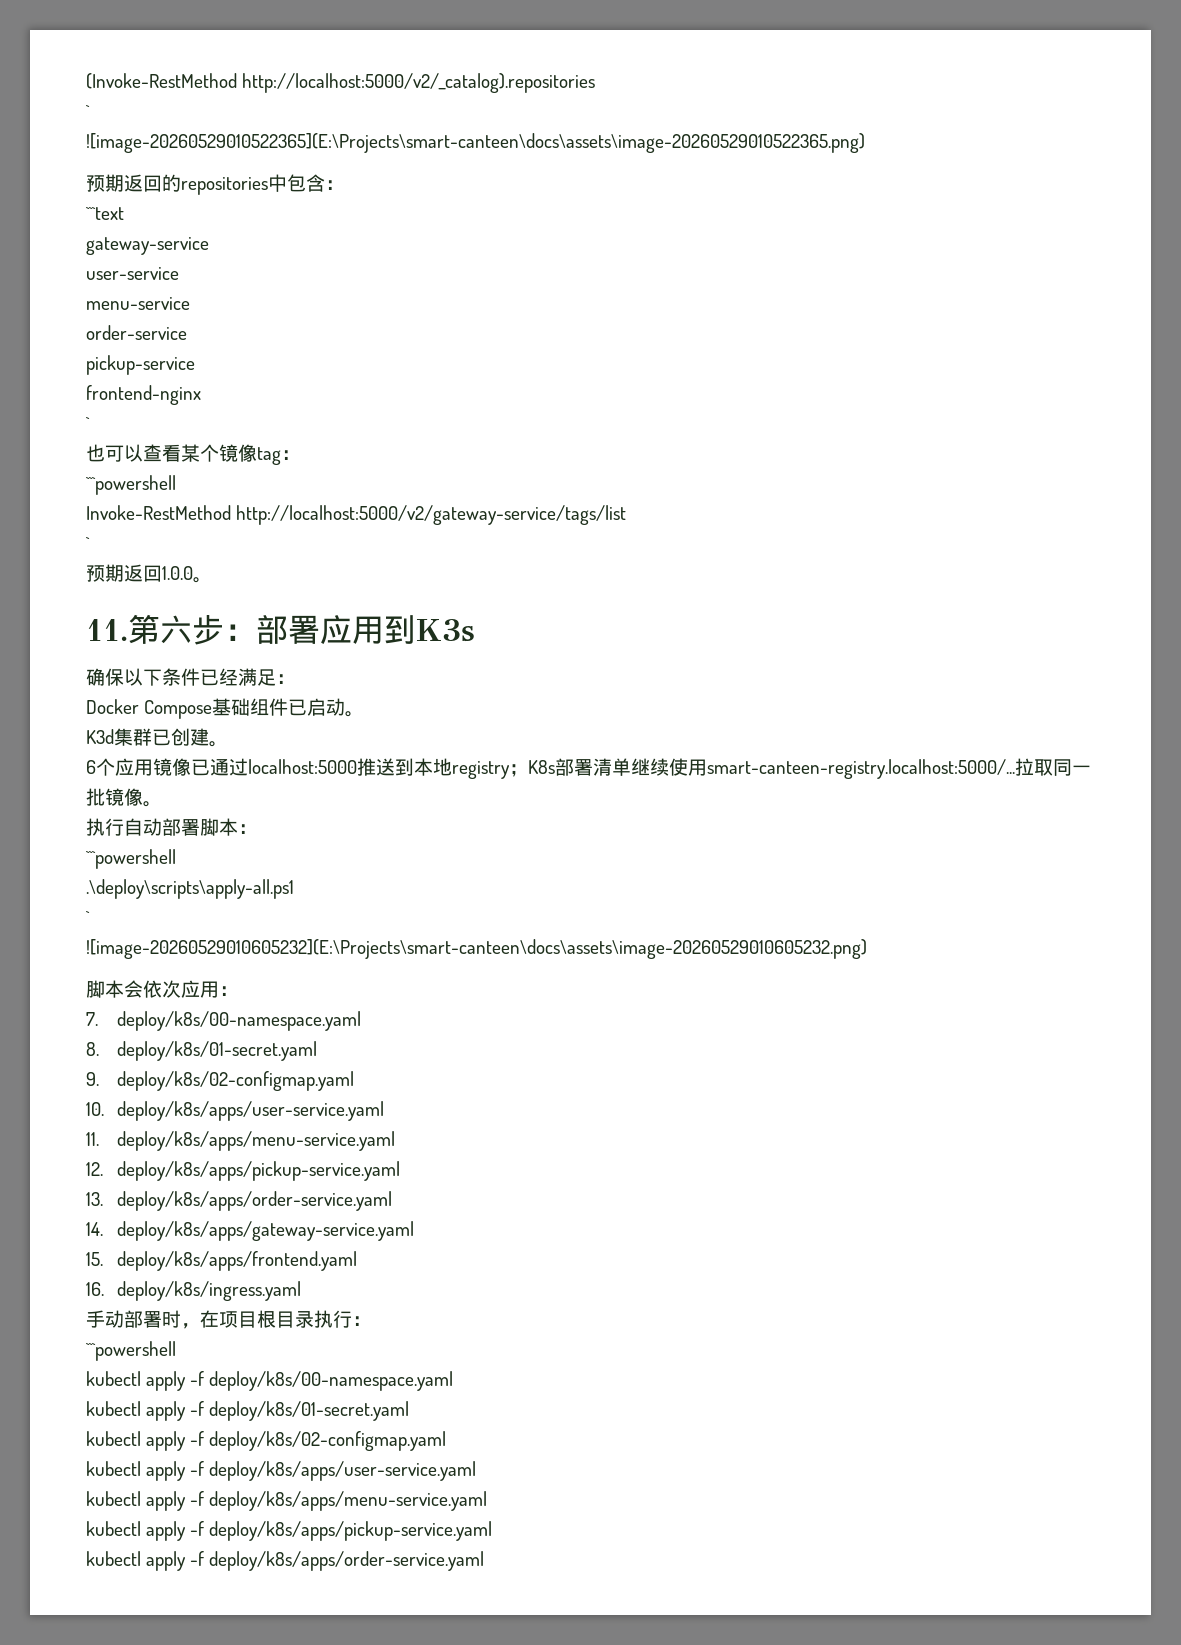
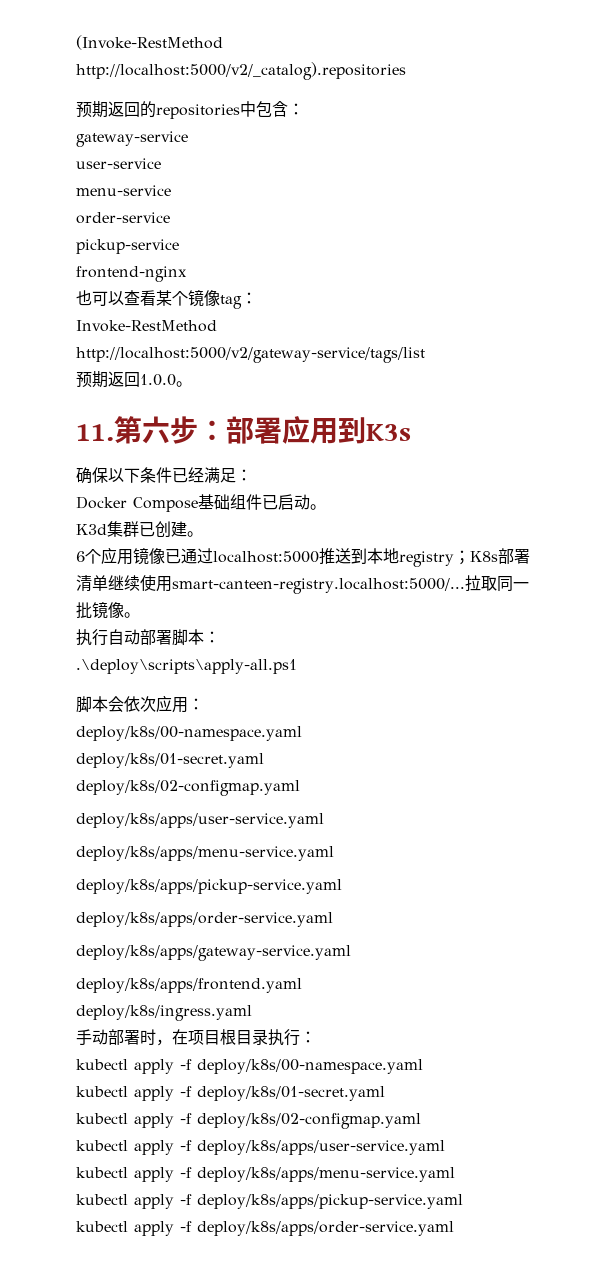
  (Invoke-RestMethod http://localhost:5000/v2/_catalog).repositories
- `
- ![image-20260529010522365](E:\Projects\smart-canteen\docs\assets\image-20260529010522365.png)
- ```text
  frontend-nginx
- `
  也可以查看某个镜像tag：
- ```powershell
  Invoke-RestMethod http://localhost:5000/v2/gateway-service/tags/list
- `
  执行自动部署脚本：
- ```powershell
  .\deploy\scripts\apply-all.ps1
- `
- ![image-20260529010605232](E:\Projects\smart-canteen\docs\assets\image-20260529010605232.png)
  脚本会依次应用：
- 7. deploy/k8s/00-namespace.yaml
- 8. deploy/k8s/01-secret.yaml
- 9. deploy/k8s/02-configmap.yaml
- 10. deploy/k8s/apps/user-service.yaml
- 11. deploy/k8s/apps/menu-service.yaml
- 12. deploy/k8s/apps/pickup-service.yaml
- 13. deploy/k8s/apps/order-service.yaml
+ deploy/k8s/00-namespace.yaml
+ deploy/k8s/01-secret.yaml
+ deploy/k8s/02-configmap.yaml
+ deploy/k8s/apps/user-service.yaml
+ deploy/k8s/apps/menu-service.yaml
+ deploy/k8s/apps/pickup-service.yaml
+ deploy/k8s/apps/order-service.yaml
- 14. deploy/k8s/apps/gateway-service.yaml
+ deploy/k8s/apps/gateway-service.yaml
- 15. deploy/k8s/apps/frontend.yaml
+ deploy/k8s/apps/frontend.yaml
- 16. deploy/k8s/ingress.yaml
+ deploy/k8s/ingress.yaml
  手动部署时，在项目根目录执行：
- ```powershell

